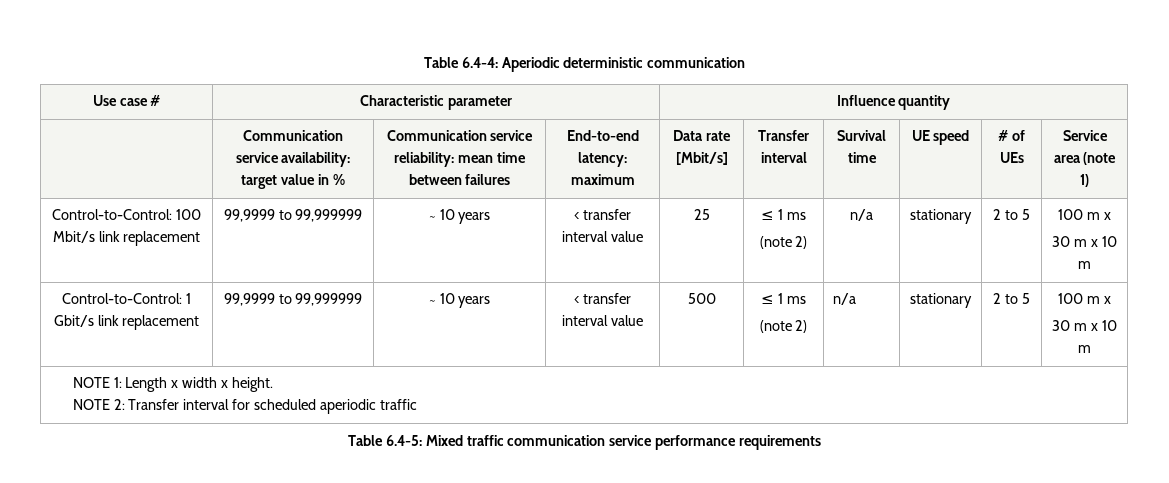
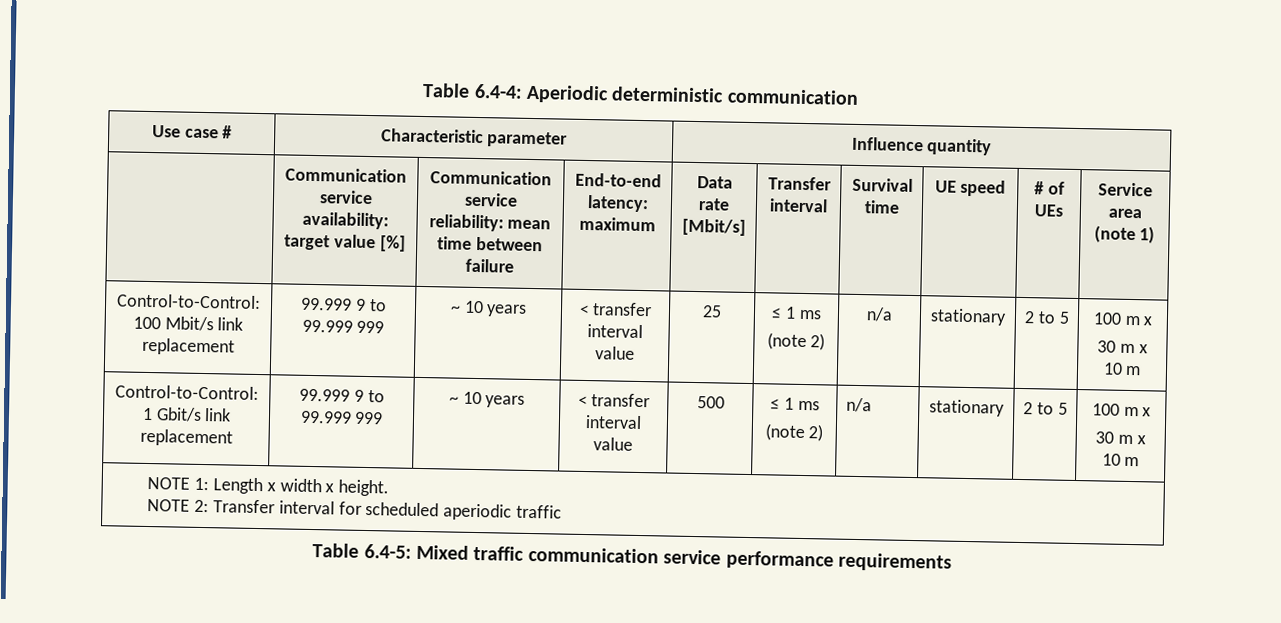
- | Communication service availability: target value in % | Communication service reliability: mean time between failures | End-to-end latency: maximum | Data rate [Mbit/s] | Transfer interval | Survival time | UE speed | # of UEs | Service area (note 1)
+ | Communication service availability: target value [%] | Communication service reliability: mean time between failure | End-to-end latency: maximum | Data rate [Mbit/s] | Transfer interval | Survival time | UE speed | # of UEs | Service area (note 1)
- Control-to-Control: 100 Mbit/s link replacement | 99,9999 to 99,999999 | ~ 10 years | < transfer interval value | 25 | ≤ 1 ms
+ Control-to-Control: 100 Mbit/s link replacement | 99.999 9 to 99.999 999 | ~ 10 years | < transfer interval value | 25 | ≤ 1 ms
- Control-to-Control: 1 Gbit/s link replacement | 99,9999 to 99,999999 | ~ 10 years | < transfer interval value | 500 | ≤ 1 ms
+ Control-to-Control: 1 Gbit/s link replacement | 99.999 9 to 99.999 999 | ~ 10 years | < transfer interval value | 500 | ≤ 1 ms

